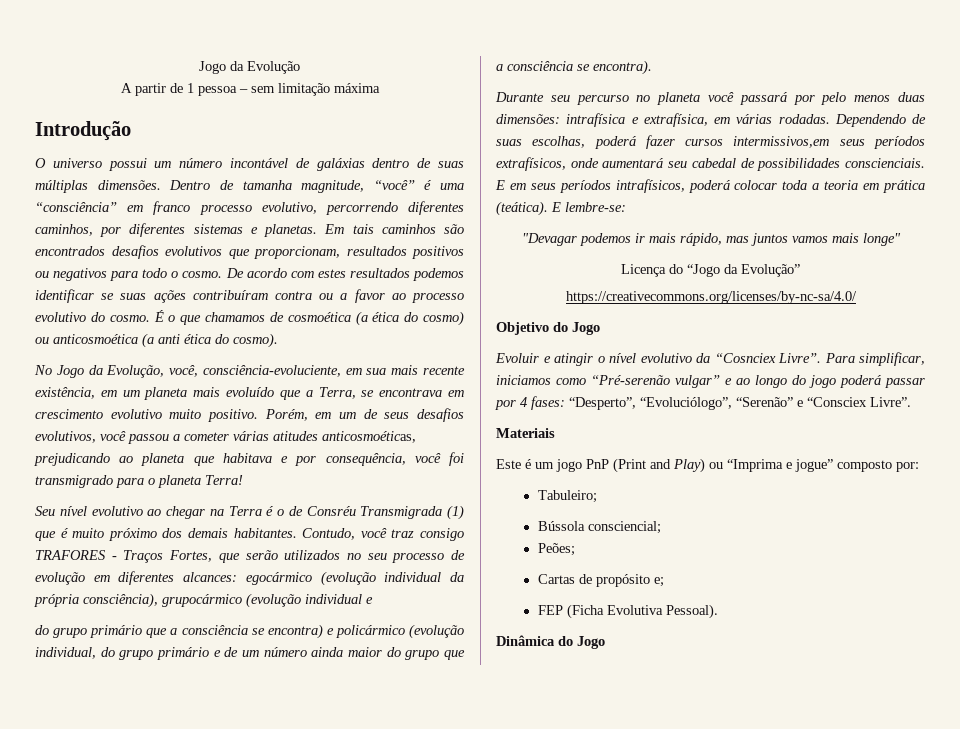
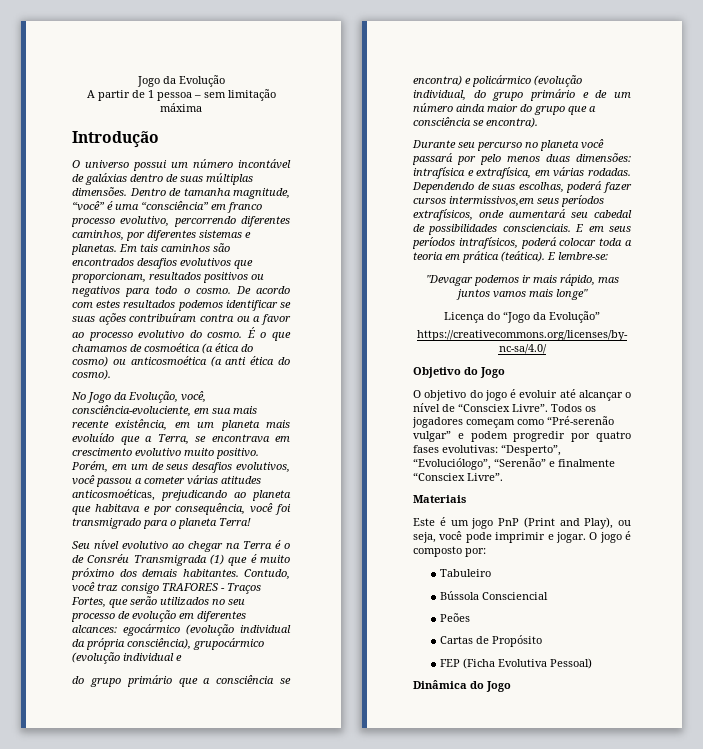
- Evoluir e atingir o nível evolutivo da “Cosnciex Livre”. Para simplificar, iniciamos como “Pré-serenão vulgar” e ao longo do jogo poderá passar por 4 fases: “Desperto”, “Evoluciólogo”, “Serenão” e “Consciex Livre”.
+ O objetivo do jogo é evoluir até alcançar o nível de “Consciex Livre”. Todos os jogadores começam como “Pré-serenão vulgar” e podem progredir por quatro fases evolutivas: “Desperto”, “Evoluciólogo”, “Serenão” e finalmente “Consciex Livre”.
- Este é um jogo PnP (Print and Play) ou “Imprima e jogue” composto por:
+ Este é um jogo PnP (Print and Play), ou seja, você pode imprimir e jogar. O jogo é composto por:
- Tabuleiro;
+ Tabuleiro
- Bússola consciencial;
- Peões;
+ Bússola Consciencial
+ Peões
- Cartas de propósito e;
+ Cartas de Propósito
- FEP (Ficha Evolutiva Pessoal).
+ FEP (Ficha Evolutiva Pessoal)

